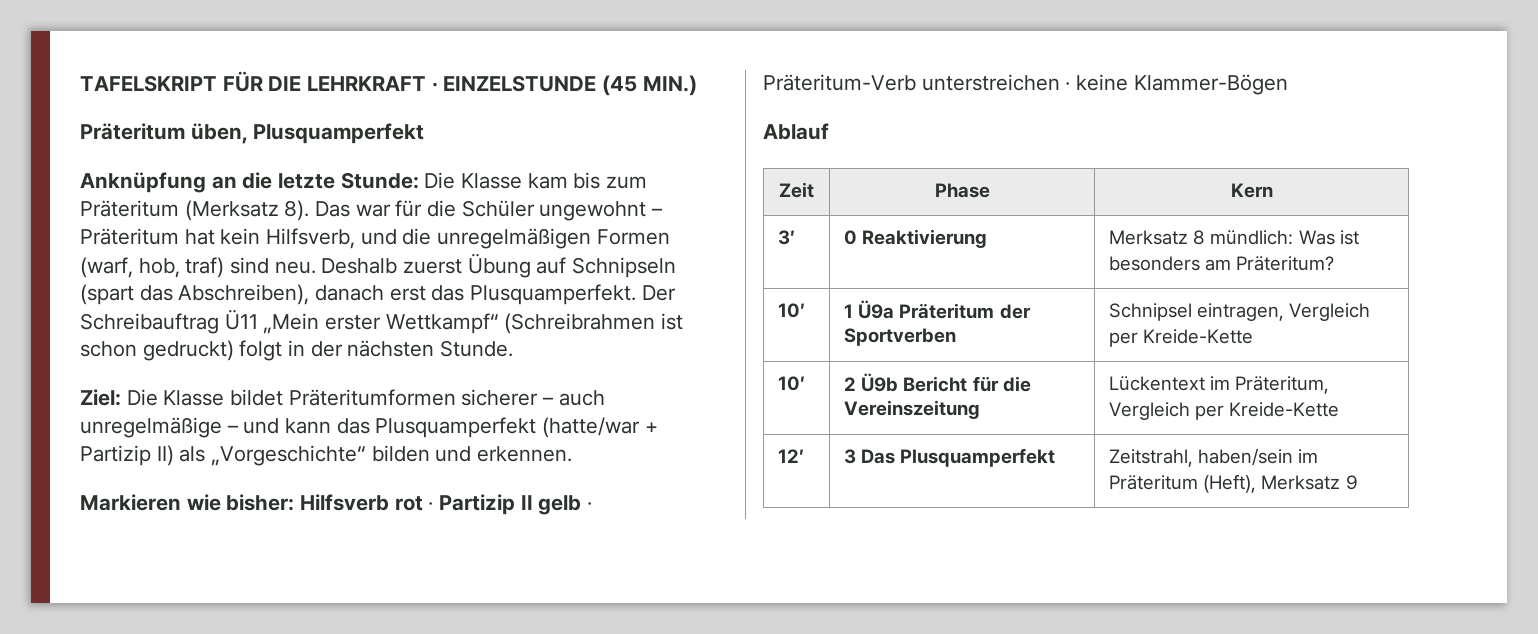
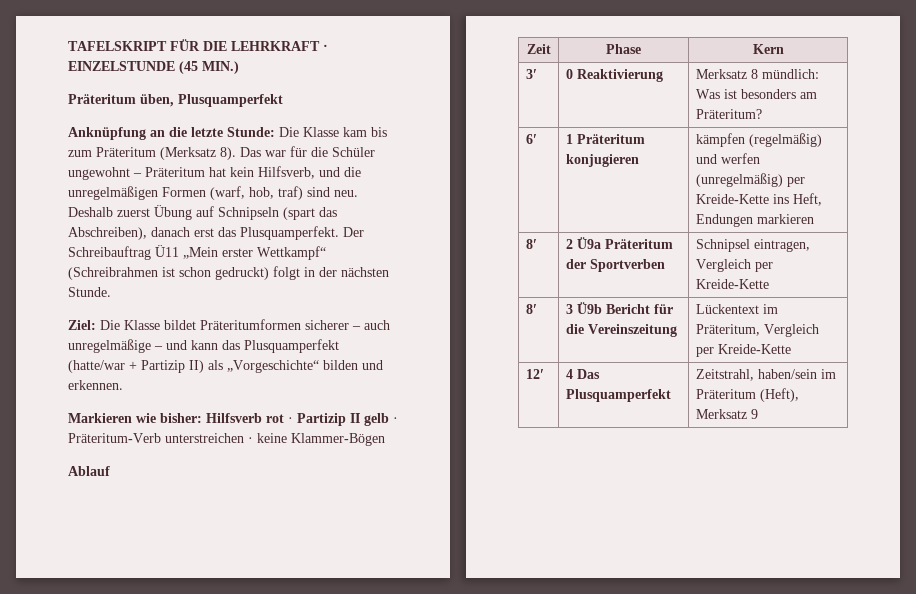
- 10′ | 1 Ü9a Präteritum der Sportverben | Schnipsel eintragen, Vergleich per Kreide-Kette
+ 6′ | 1 Präteritum konjugieren | kämpfen (regelmäßig) und werfen (unregelmäßig) per Kreide-Kette ins Heft, Endungen markieren
+ 8′ | 2 Ü9a Präteritum der Sportverben | Schnipsel eintragen, Vergleich per Kreide-Kette
- 10′ | 2 Ü9b Bericht für die Vereinszeitung | Lückentext im Präteritum, Vergleich per Kreide-Kette
+ 8′ | 3 Ü9b Bericht für die Vereinszeitung | Lückentext im Präteritum, Vergleich per Kreide-Kette
- 12′ | 3 Das Plusquamperfekt | Zeitstrahl, haben/sein im Präteritum (Heft), Merksatz 9
+ 12′ | 4 Das Plusquamperfekt | Zeitstrahl, haben/sein im Präteritum (Heft), Merksatz 9

